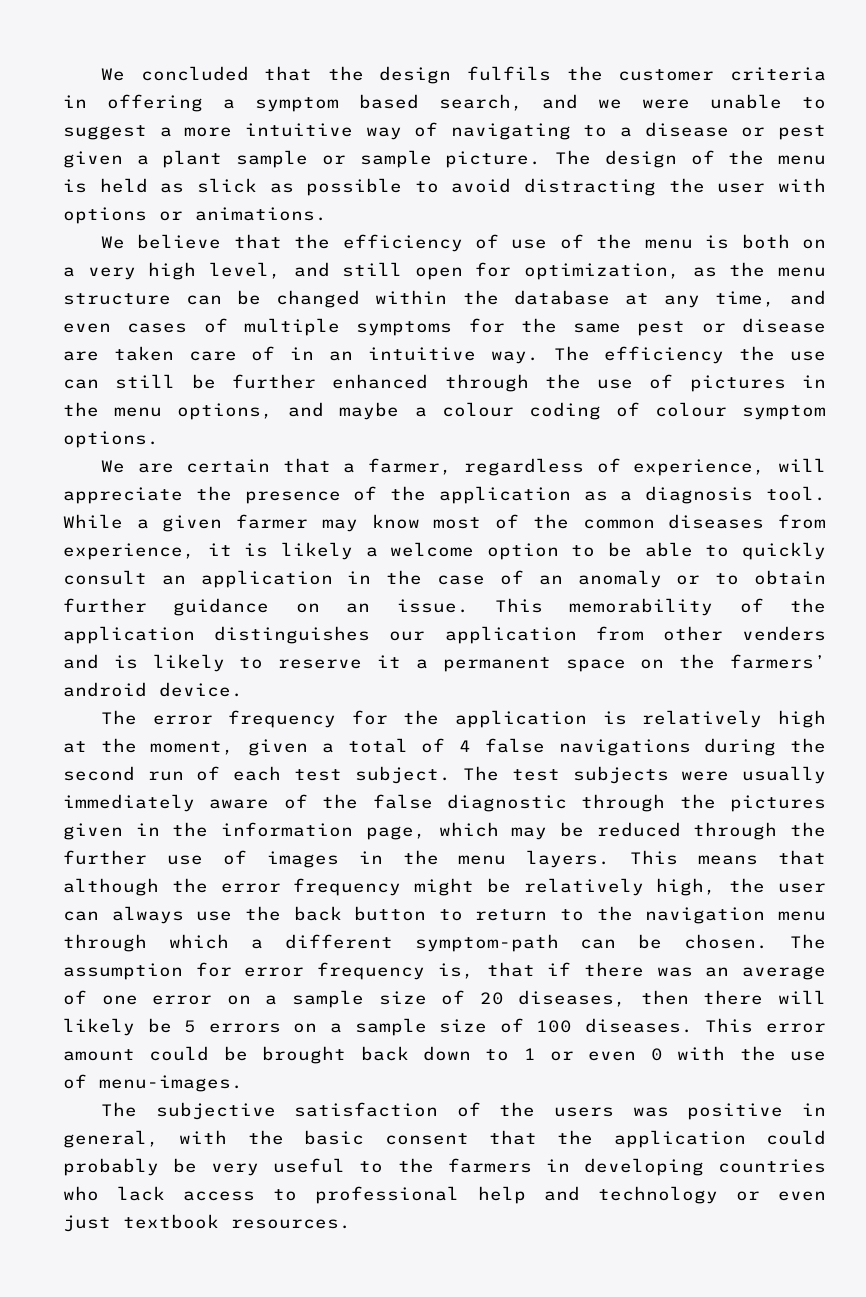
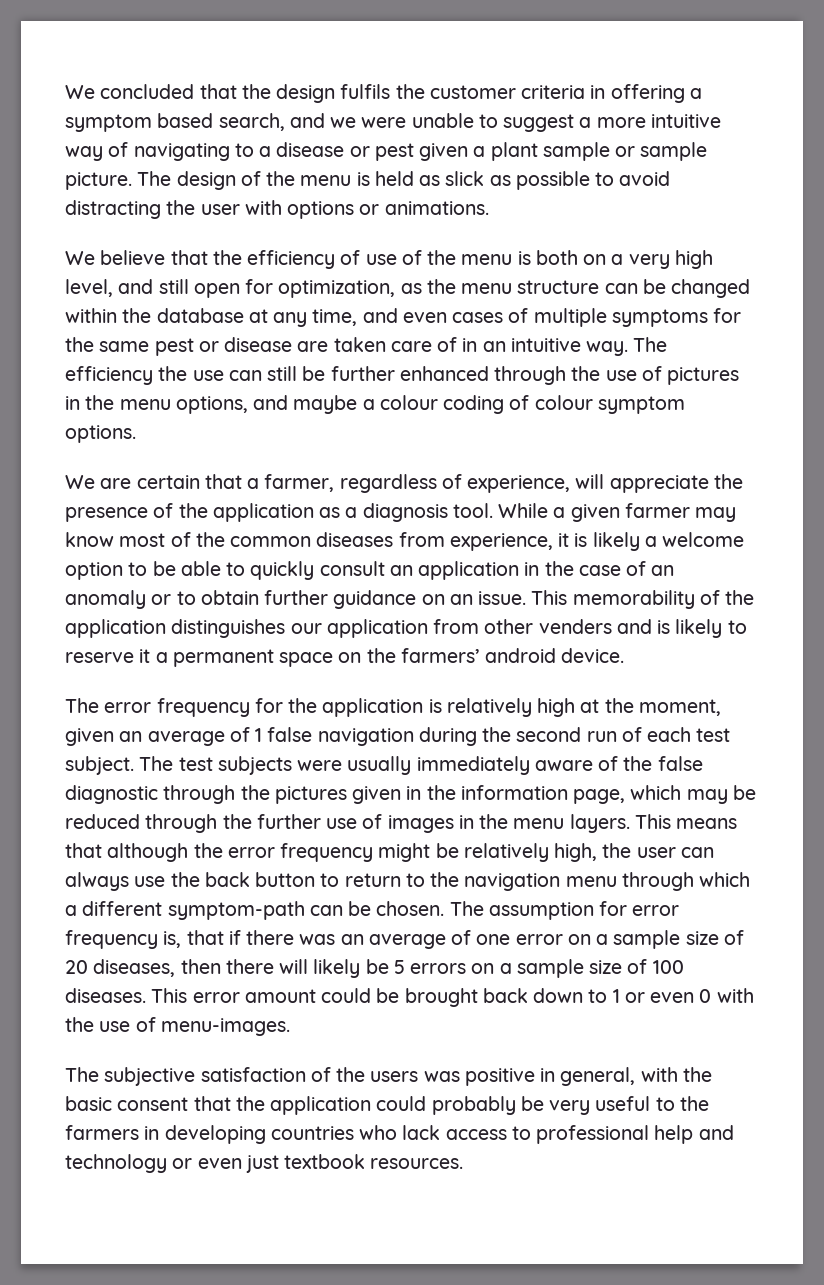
- The error frequency for the application is relatively high at the moment, given a total of 4 false navigations during the second run of each test subject.
+ The error frequency for the application is relatively high at the moment, given an average of 1 false navigation during the second run of each test subject.

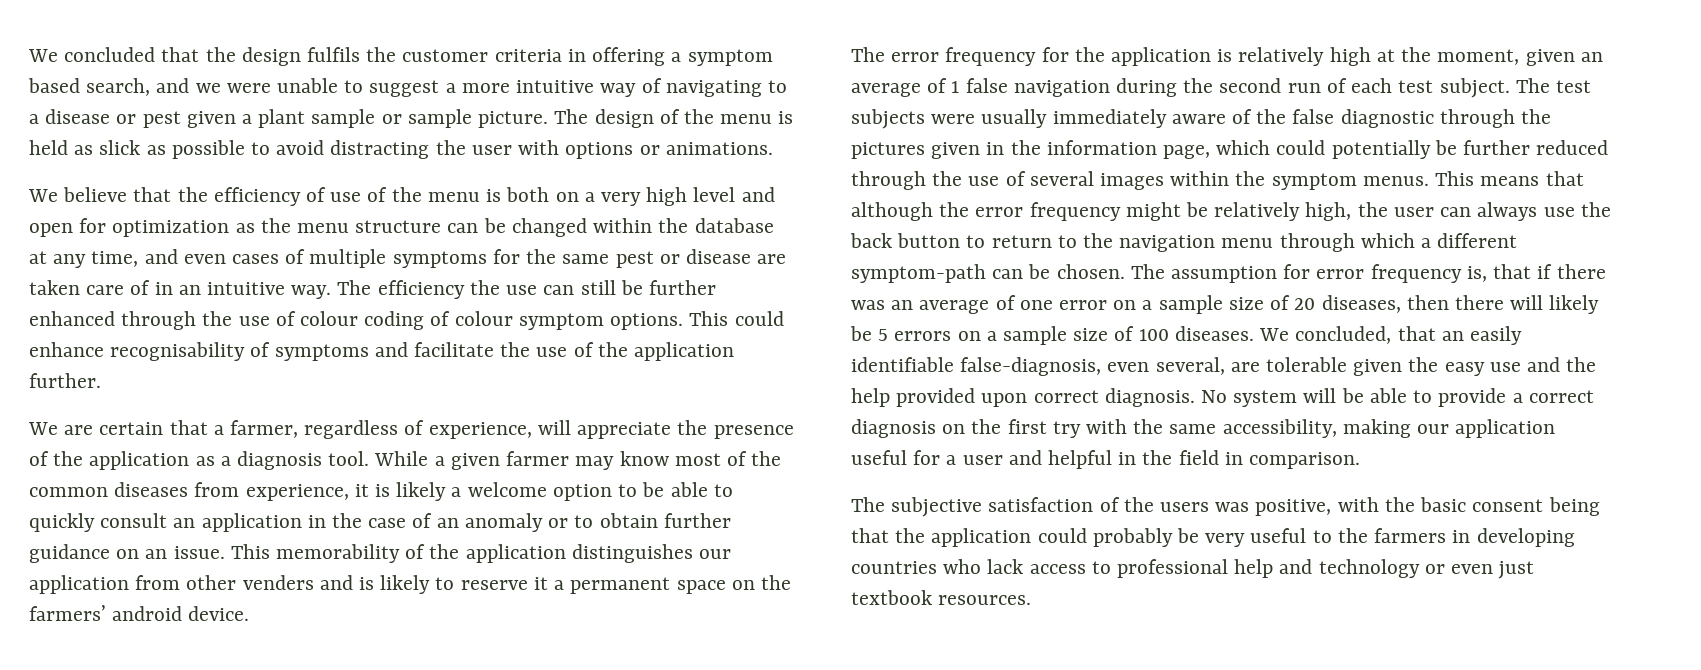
- We believe that the efficiency of use of the menu is both on a very high level, and still open for optimization, as the menu structure can be changed within the database at any time, and even cases of multiple symptoms for the same pest or disease are taken care of in an intuitive way.
+ We believe that the efficiency of use of the menu is both on a very high level and open for optimization as the menu structure can be changed within the database at any time, and even cases of multiple symptoms for the same pest or disease are taken care of in an intuitive way.
- The efficiency the use can still be further enhanced through the use of pictures in the menu options, and maybe a colour coding of colour symptom options.
+ The efficiency the use can still be further enhanced through the use of colour coding of colour symptom options. This could enhance recognisability of symptoms and facilitate the use of the application further.
- The test subjects were usually immediately aware of the false diagnostic through the pictures given in the information page, which may be reduced through the further use of images in the menu layers.
+ The test subjects were usually immediately aware of the false diagnostic through the pictures given in the information page, which could potentially be further reduced through the use of several images within the symptom menus.
- This error amount could be brought back down to 1 or even 0 with the use of menu-images.
+ We concluded, that an easily identifiable false-diagnosis, even several, are tolerable given the easy use and the help provided upon correct diagnosis. No system will be able to provide a correct diagnosis on the first try with the same accessibility, making our application useful for a user and helpful in the field in comparison.
- The subjective satisfaction of the users was positive in general, with the basic consent that the application could probably be very useful to the farmers in developing countries who lack access to professional help and technology or even just textbook resources.
+ The subjective satisfaction of the users was positive, with the basic consent being that the application could probably be very useful to the farmers in developing countries who lack access to professional help and technology or even just textbook resources.

